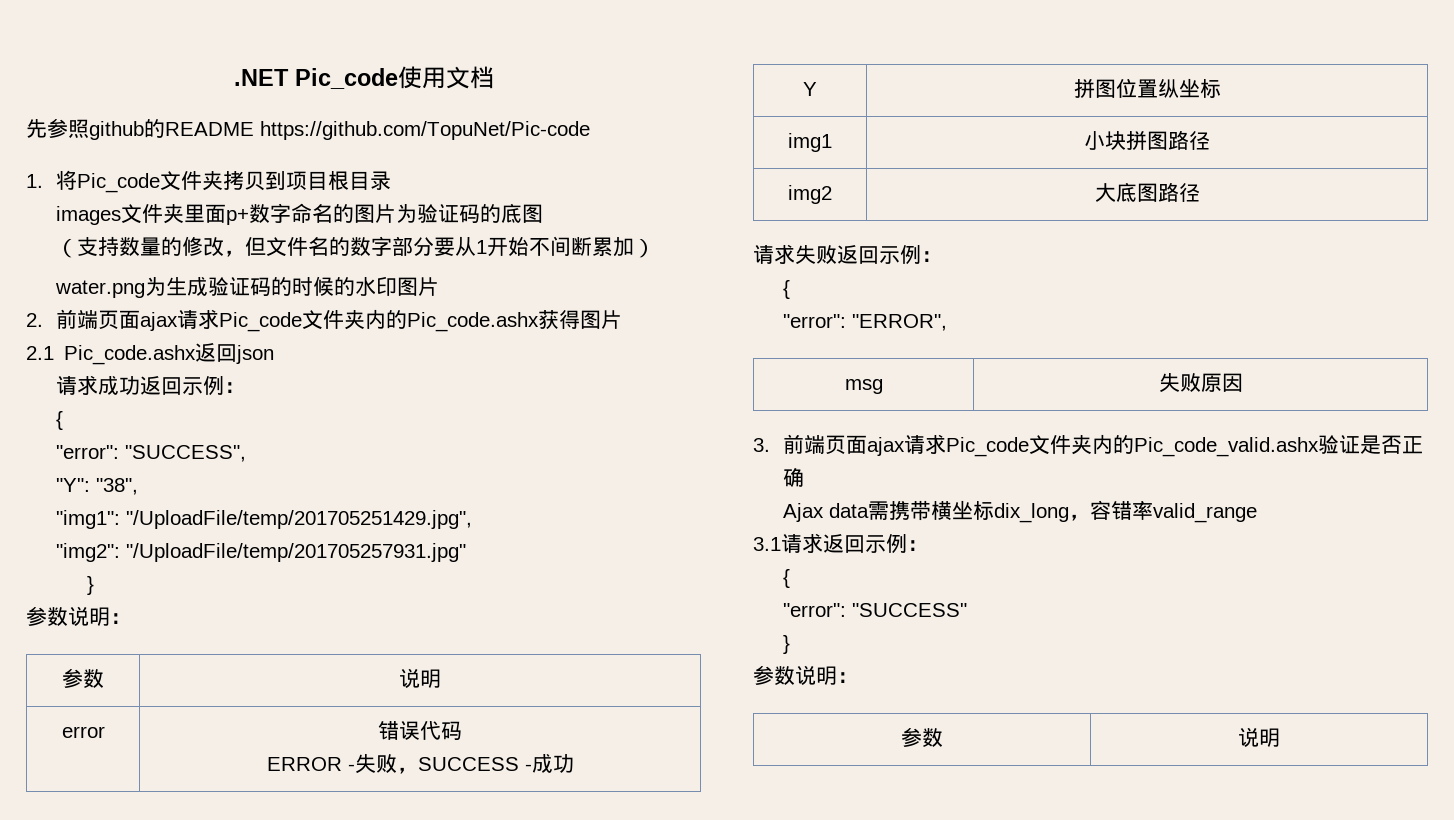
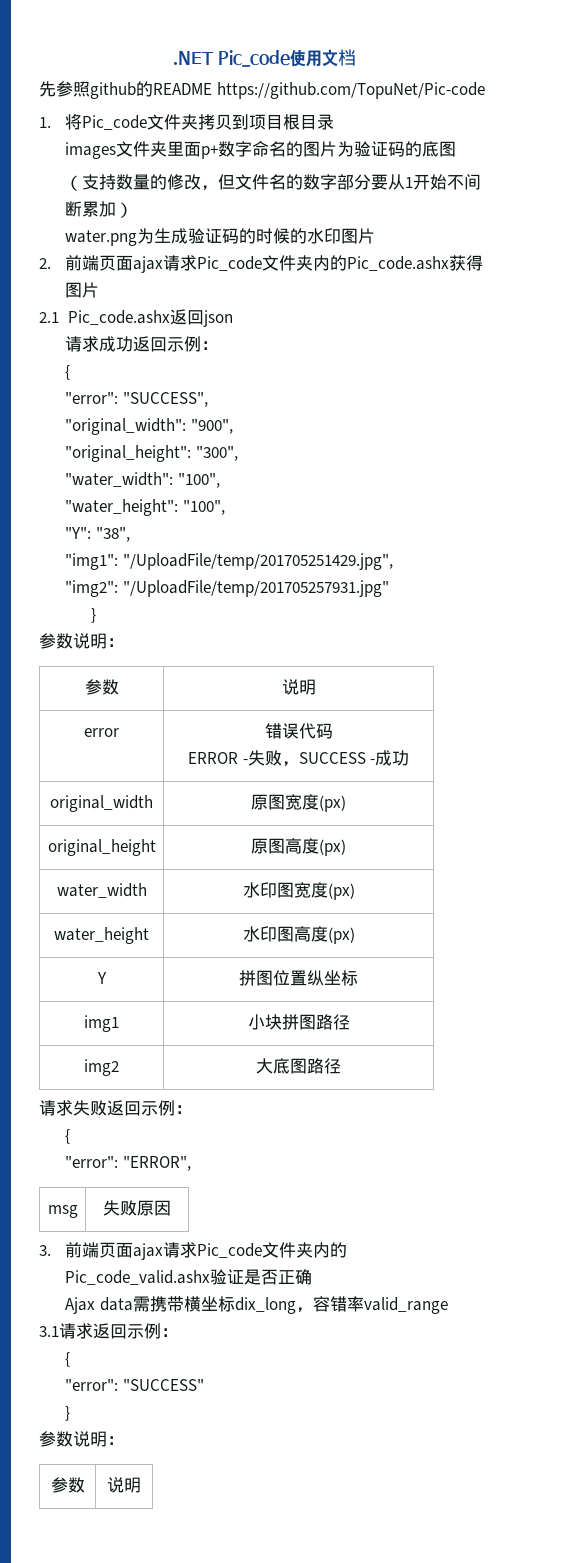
+ "original_width": "900",
+ "original_height": "300",
+ "water_width": "100",
+ "water_height": "100",
+ original_width | 原图宽度(px)
+ original_height | 原图高度(px)
+ water_width | 水印图宽度(px)
+ water_height | 水印图高度(px)

